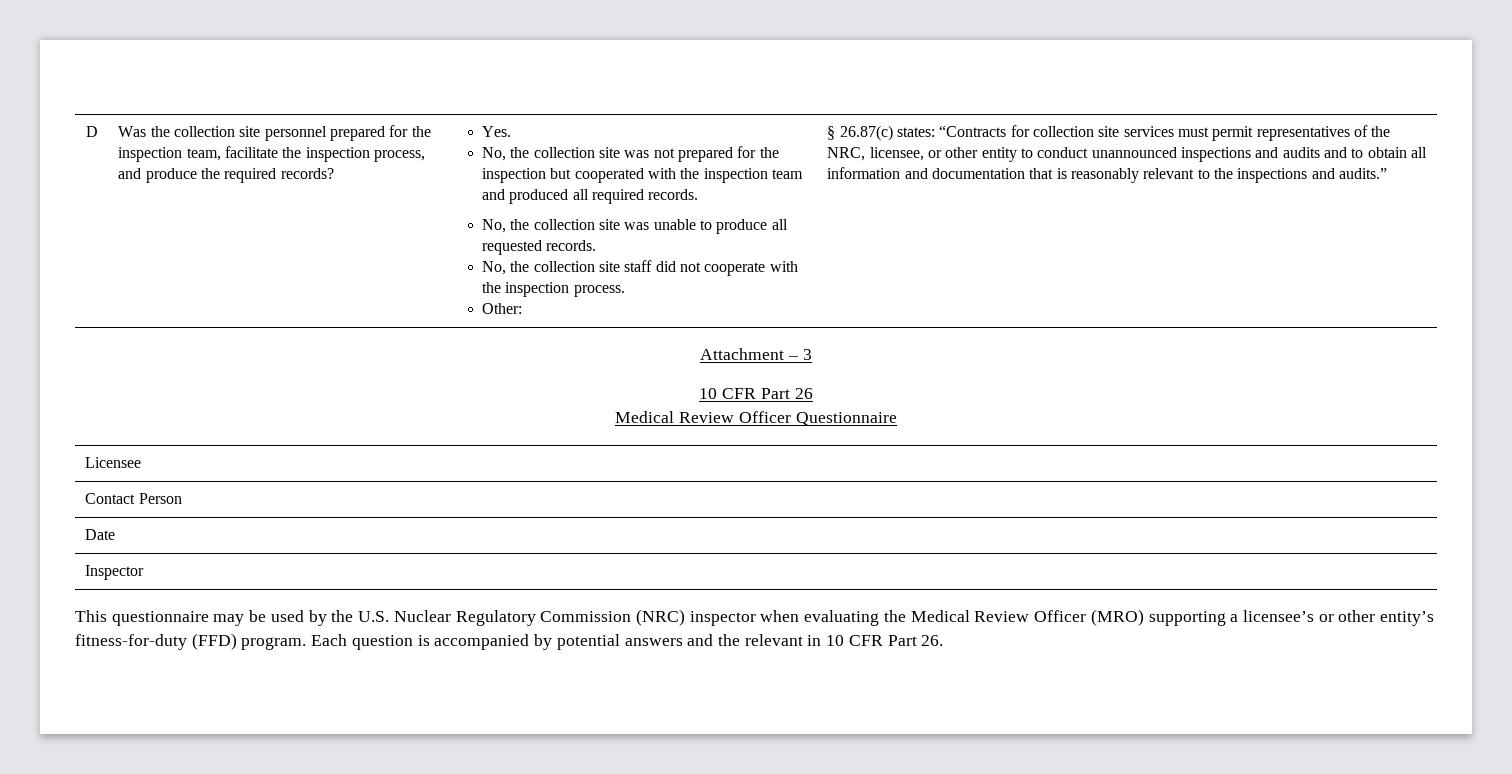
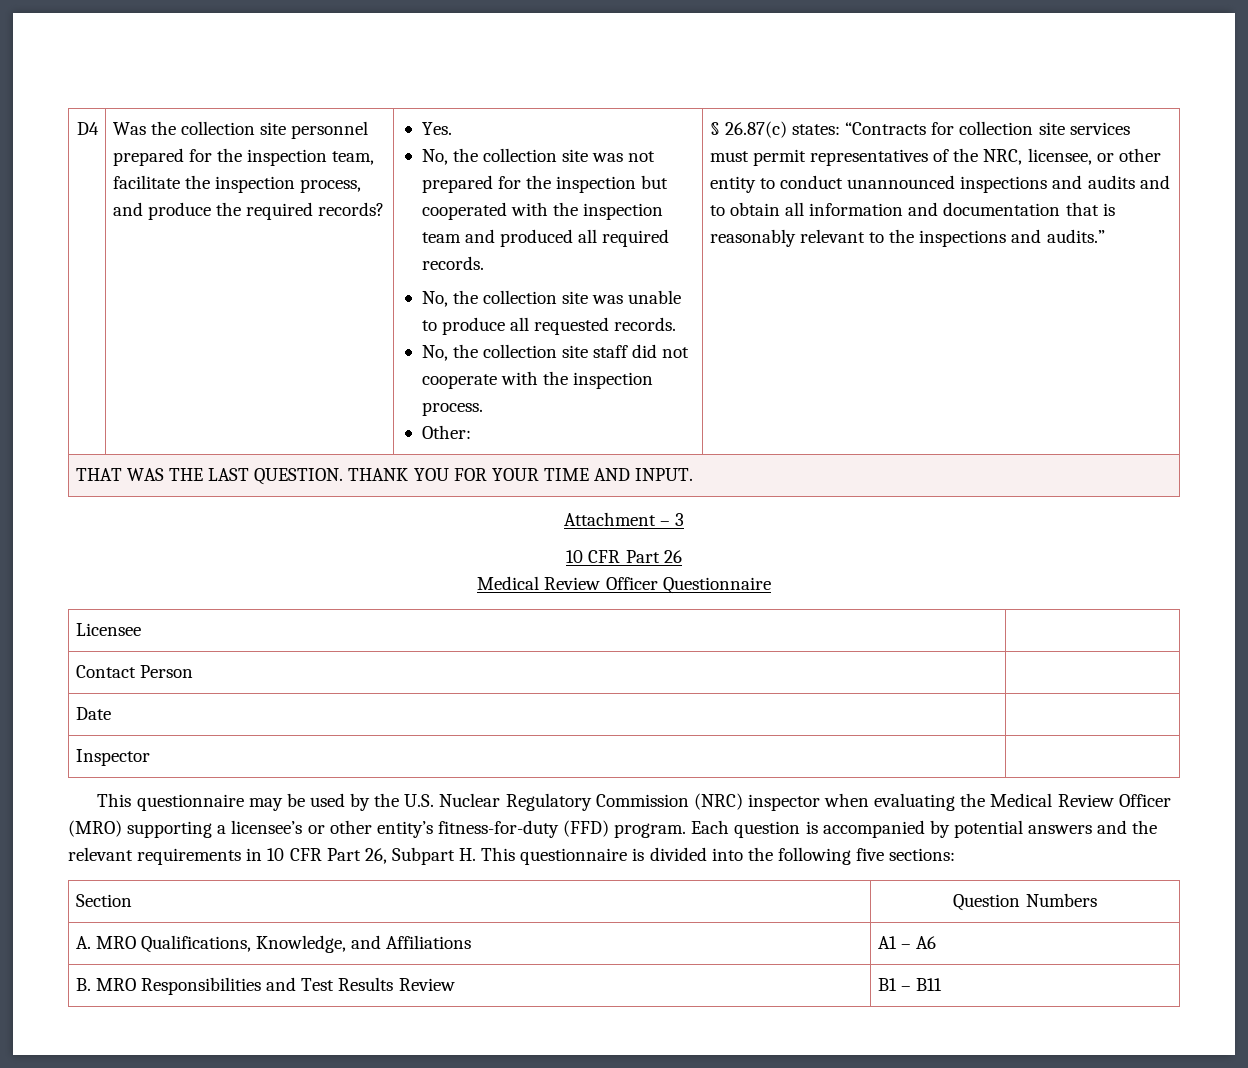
- D
+ D4
+ THAT WAS THE LAST QUESTION. THANK YOU FOR YOUR TIME AND INPUT.
- Each question is accompanied by potential answers and the relevant in 10 CFR Part 26.
+ Each question is accompanied by potential answers and the relevant requirements in 10 CFR Part 26, Subpart H. This questionnaire is divided into the following five sections:
+ Section | Question Numbers
+ A. MRO Qualifications, Knowledge, and Affiliations | A1 – A6
+ B. MRO Responsibilities and Test Results Review | B1 – B11

